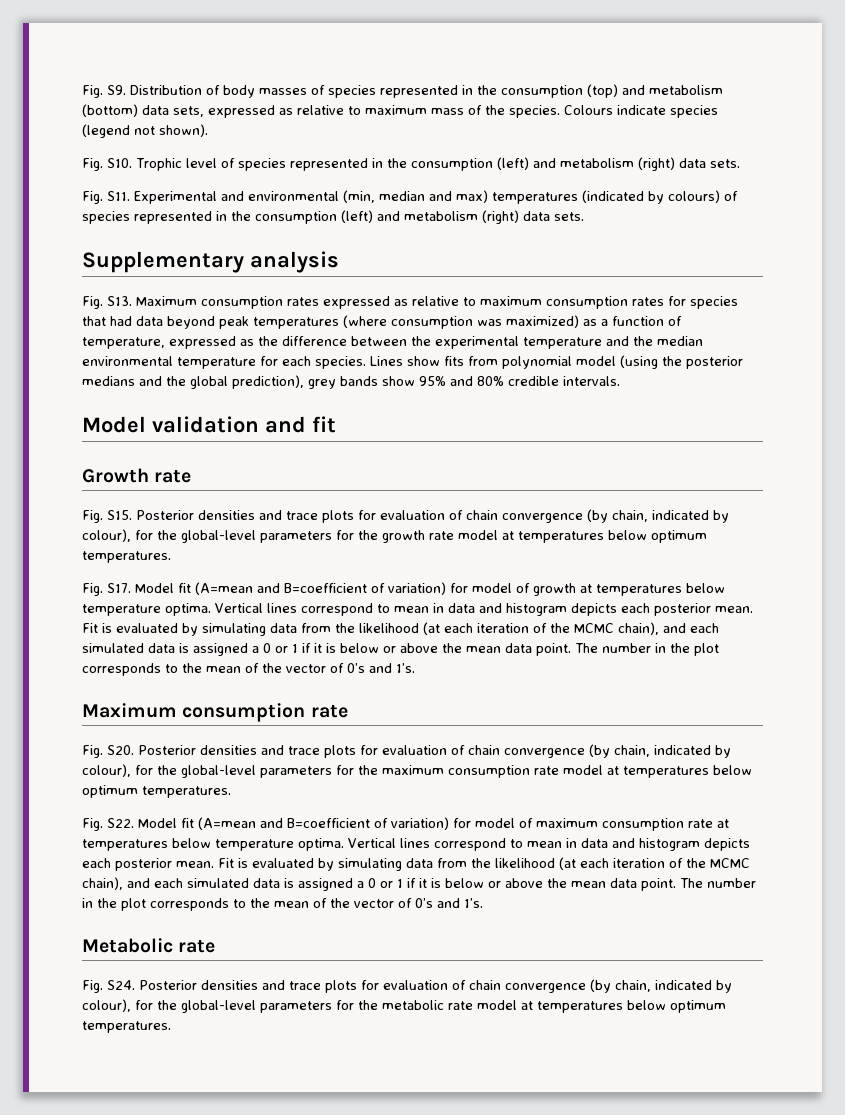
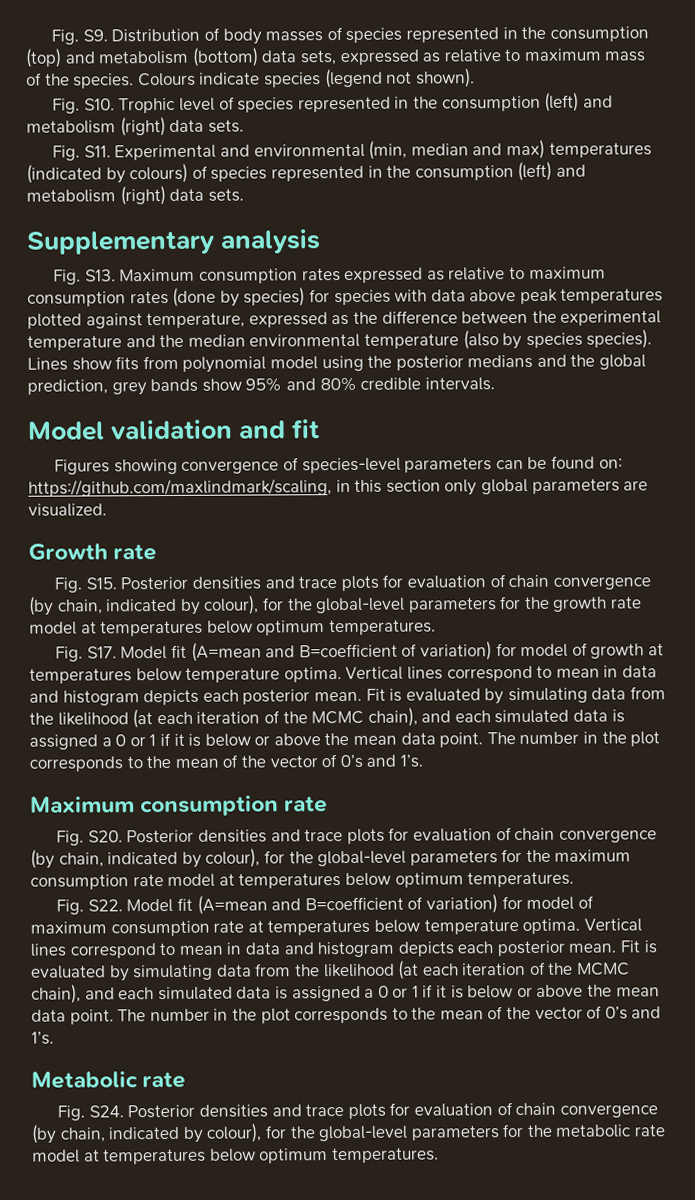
- Fig. S13. Maximum consumption rates expressed as relative to maximum consumption rates for species that had data beyond peak temperatures (where consumption was maximized) as a function of temperature, expressed as the difference between the experimental temperature and the median environmental temperature for each species.
+ Fig. S13. Maximum consumption rates expressed as relative to maximum consumption rates (done by species) for species with data above peak temperatures plotted against temperature, expressed as the difference between the experimental temperature and the median environmental temperature (also by species species).
- Lines show fits from polynomial model (using the posterior medians and the global prediction), grey bands show 95% and 80% credible intervals.
+ Lines show fits from polynomial model using the posterior medians and the global prediction, grey bands show 95% and 80% credible intervals.
+ Figures showing convergence of species-level parameters can be found on: https://github.com/maxlindmark/scaling, in this section only global parameters are visualized.

